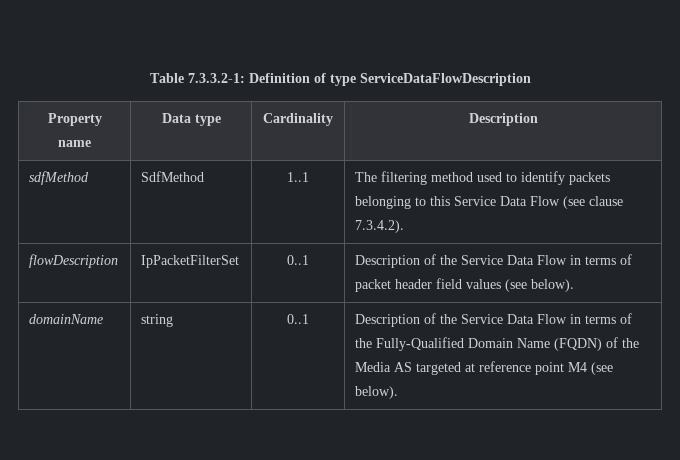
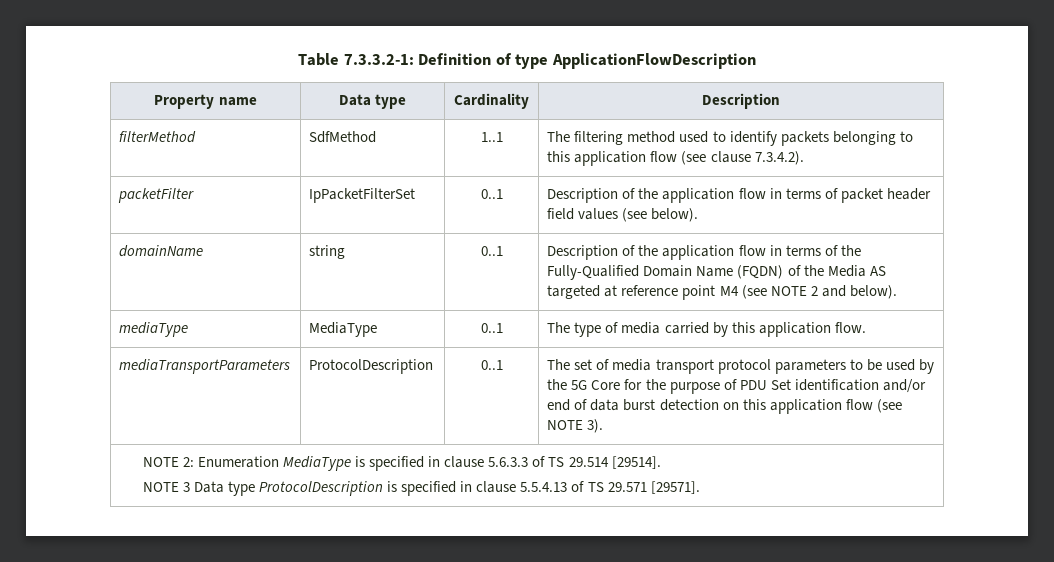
- Table 7.3.3.2-1: Definition of type ServiceDataFlowDescription
+ Table 7.3.3.2-1: Definition of type ApplicationFlowDescription
- sdfMethod | SdfMethod | 1..1 | The filtering method used to identify packets belonging to this Service Data Flow (see clause 7.3.4.2).
+ filterMethod | SdfMethod | 1..1 | The filtering method used to identify packets belonging to this application flow (see clause 7.3.4.2).
- flowDescription | IpPacketFilterSet | 0..1 | Description of the Service Data Flow in terms of packet header field values (see below).
+ packetFilter | IpPacketFilterSet | 0..1 | Description of the application flow in terms of packet header field values (see below).
- domainName | string | 0..1 | Description of the Service Data Flow in terms of the Fully-Qualified Domain Name (FQDN) of the Media AS targeted at reference point M4 (see below).
+ domainName | string | 0..1 | Description of the application flow in terms of the Fully-Qualified Domain Name (FQDN) of the Media AS targeted at reference point M4 (see NOTE 2 and below).
+ mediaType | MediaType | 0..1 | The type of media carried by this application flow.
+ mediaTransportParameters | ProtocolDescription | 0..1 | The set of media transport protocol parameters to be used by the 5G Core for the purpose of PDU Set identification and/or end of data burst detection on this application flow (see NOTE 3).
+ NOTE 2: Enumeration MediaType is specified in clause 5.6.3.3 of TS 29.514 [29514].
+ NOTE 3 Data type ProtocolDescription is specified in clause 5.5.4.13 of TS 29.571 [29571].

